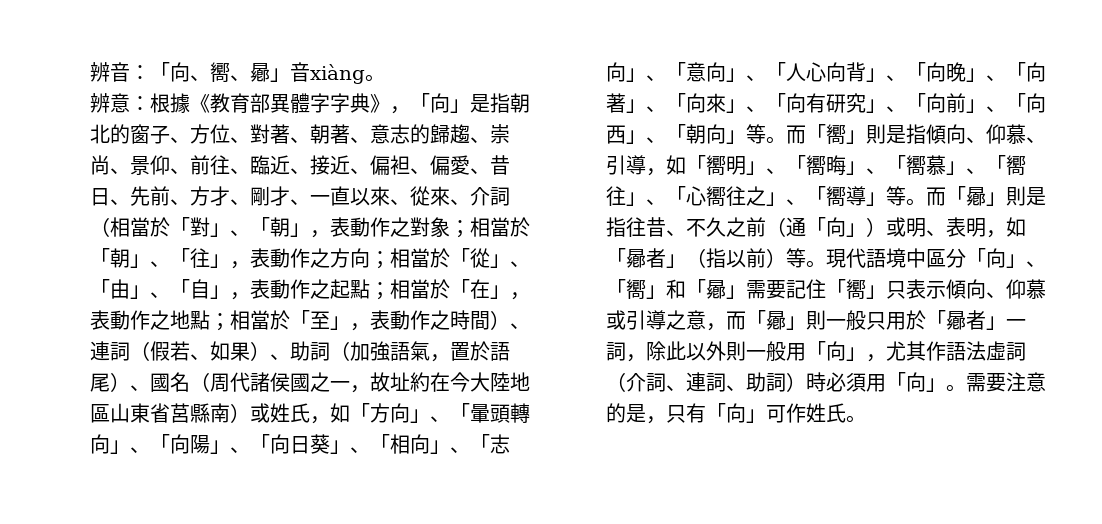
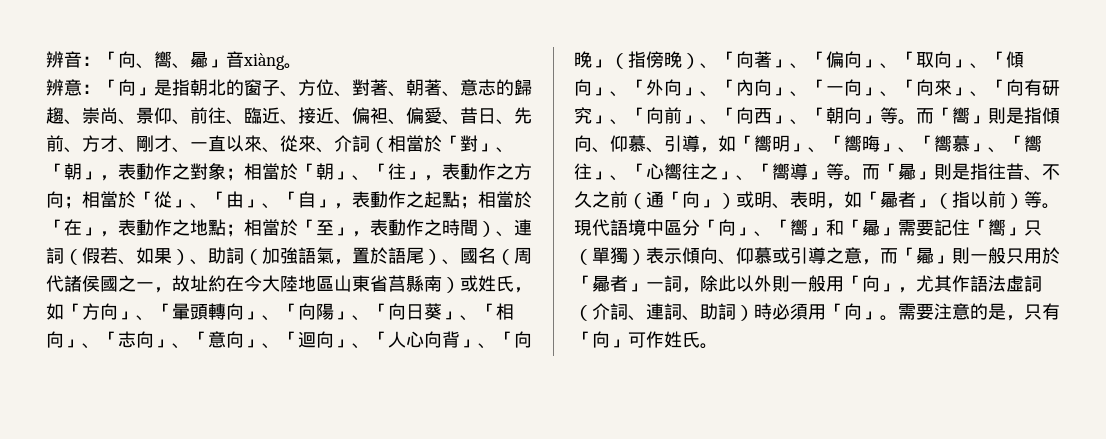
- 根據《教育部異體字字典》，「向」是指朝北的窗子、方位、對著、朝著、意志的歸趨、崇尚、景仰、前往、臨近、接近、偏袒、偏愛、昔日、先前、方才、剛才、一直以來、從來、介詞（相當於「對」、「朝」，表動作之對象；
+ 「向」是指朝北的窗子、方位、對著、朝著、意志的歸趨、崇尚、景仰、前往、臨近、接近、偏袒、偏愛、昔日、先前、方才、剛才、一直以來、從來、介詞（相當於「對」、「朝」，表動作之對象；
- 相當於「至」，表動作之時間）、連詞（假若、如果）、助詞（加強語氣，置於語尾）、國名（周代諸侯國之一，故址約在今大陸地區山東省莒縣南）或姓氏，如「方向」、「暈頭轉向」、「向陽」、「向日葵」、「相向」、「志向」、「意向」、「人心向背」、「向晚」、「向著」、「向來」、「向有研究」、「向前」、「向西」、「朝向」等。
+ 相當於「至」，表動作之時間）、連詞（假若、如果）、助詞（加強語氣，置於語尾）、國名（周代諸侯國之一，故址約在今大陸地區山東省莒縣南）或姓氏，如「方向」、「暈頭轉向」、「向陽」、「向日葵」、「相向」、「志向」、「意向」、「迴向」、「人心向背」、「向晚」（指傍晚）、「向著」、「偏向」、「取向」、「傾向」、「外向」、「內向」、「一向」、「向來」、「向有研究」、「向前」、「向西」、「朝向」等。
- 現代語境中區分「向」、「嚮」和「曏」需要記住「嚮」只表示傾向、仰慕或引導之意，而「曏」則一般只用於「曏者」一詞，除此以外則一般用「向」，尤其作語法虛詞（介詞、連詞、助詞）時必須用「向」。
+ 現代語境中區分「向」、「嚮」和「曏」需要記住「嚮」只（單獨）表示傾向、仰慕或引導之意，而「曏」則一般只用於「曏者」一詞，除此以外則一般用「向」，尤其作語法虛詞（介詞、連詞、助詞）時必須用「向」。

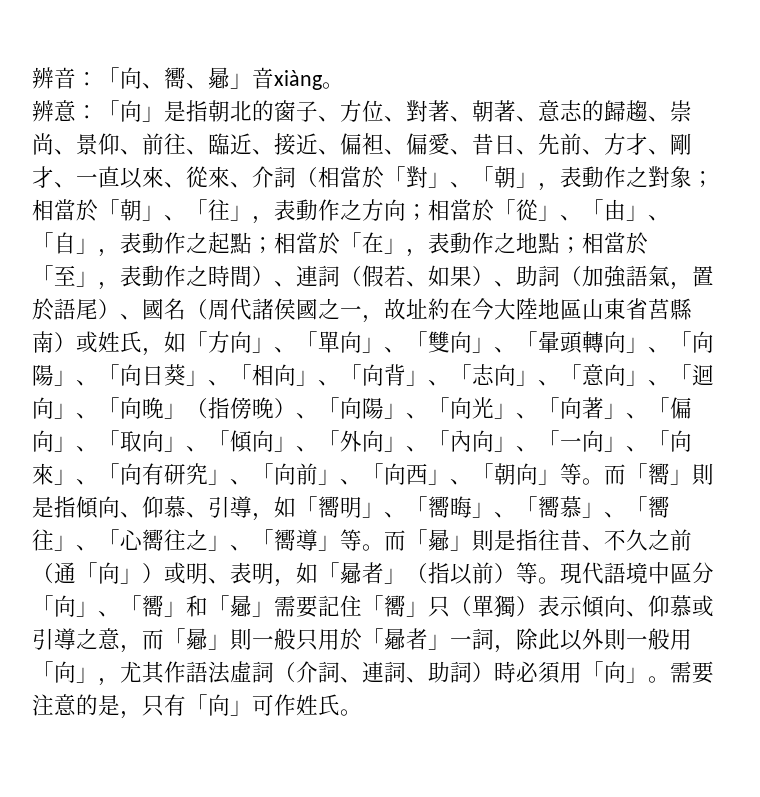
- 相當於「至」，表動作之時間）、連詞（假若、如果）、助詞（加強語氣，置於語尾）、國名（周代諸侯國之一，故址約在今大陸地區山東省莒縣南）或姓氏，如「方向」、「暈頭轉向」、「向陽」、「向日葵」、「相向」、「志向」、「意向」、「迴向」、「人心向背」、「向晚」（指傍晚）、「向著」、「偏向」、「取向」、「傾向」、「外向」、「內向」、「一向」、「向來」、「向有研究」、「向前」、「向西」、「朝向」等。
+ 相當於「至」，表動作之時間）、連詞（假若、如果）、助詞（加強語氣，置於語尾）、國名（周代諸侯國之一，故址約在今大陸地區山東省莒縣南）或姓氏，如「方向」、「單向」、「雙向」、「暈頭轉向」、「向陽」、「向日葵」、「相向」、「向背」、「志向」、「意向」、「迴向」、「向晚」（指傍晚）、「向陽」、「向光」、「向著」、「偏向」、「取向」、「傾向」、「外向」、「內向」、「一向」、「向來」、「向有研究」、「向前」、「向西」、「朝向」等。

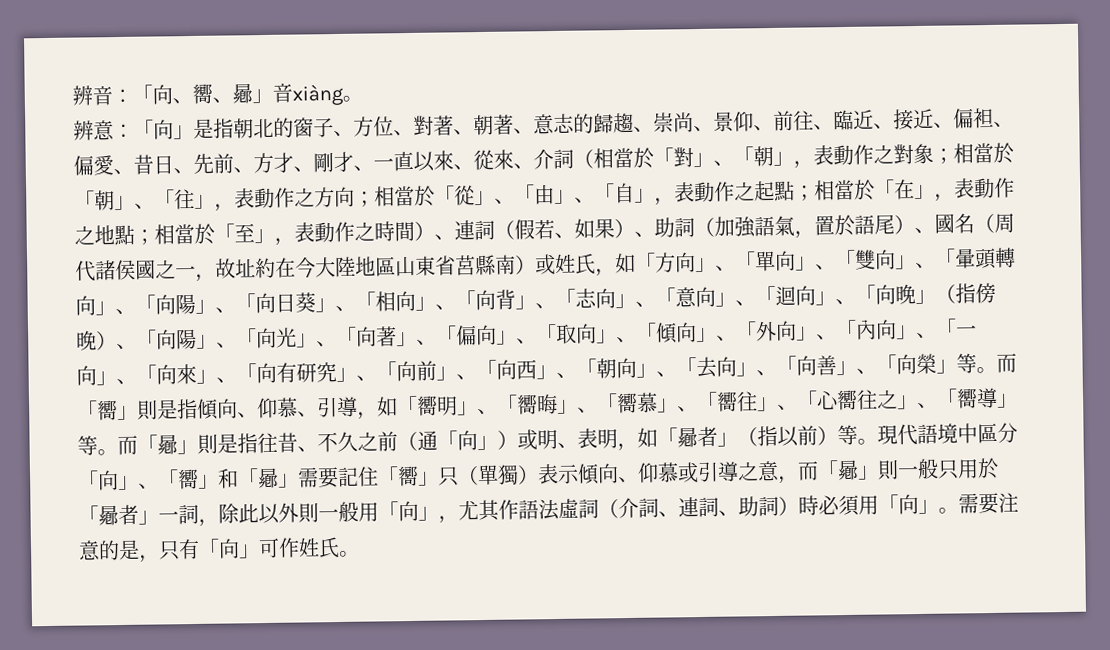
- 相當於「至」，表動作之時間）、連詞（假若、如果）、助詞（加強語氣，置於語尾）、國名（周代諸侯國之一，故址約在今大陸地區山東省莒縣南）或姓氏，如「方向」、「單向」、「雙向」、「暈頭轉向」、「向陽」、「向日葵」、「相向」、「向背」、「志向」、「意向」、「迴向」、「向晚」（指傍晚）、「向陽」、「向光」、「向著」、「偏向」、「取向」、「傾向」、「外向」、「內向」、「一向」、「向來」、「向有研究」、「向前」、「向西」、「朝向」等。
+ 相當於「至」，表動作之時間）、連詞（假若、如果）、助詞（加強語氣，置於語尾）、國名（周代諸侯國之一，故址約在今大陸地區山東省莒縣南）或姓氏，如「方向」、「單向」、「雙向」、「暈頭轉向」、「向陽」、「向日葵」、「相向」、「向背」、「志向」、「意向」、「迴向」、「向晚」（指傍晚）、「向陽」、「向光」、「向著」、「偏向」、「取向」、「傾向」、「外向」、「內向」、「一向」、「向來」、「向有研究」、「向前」、「向西」、「朝向」、「去向」、「向善」、「向榮」等。

